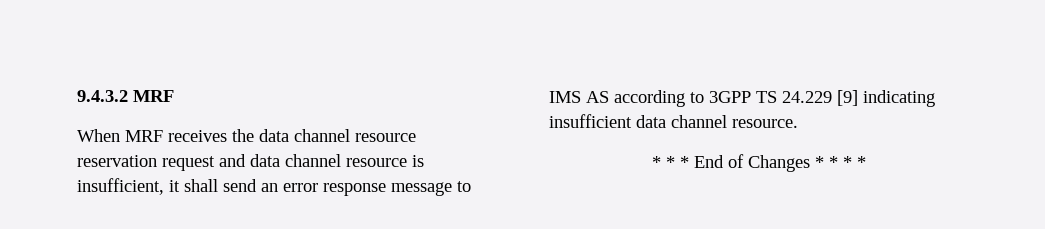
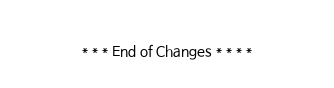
- 9.4.3.2 MRF
- When MRF receives the data channel resource reservation request and data channel resource is insufficient, it shall send an error response message to IMS AS according to 3GPP TS 24.229 [9] indicating insufficient data channel resource.

